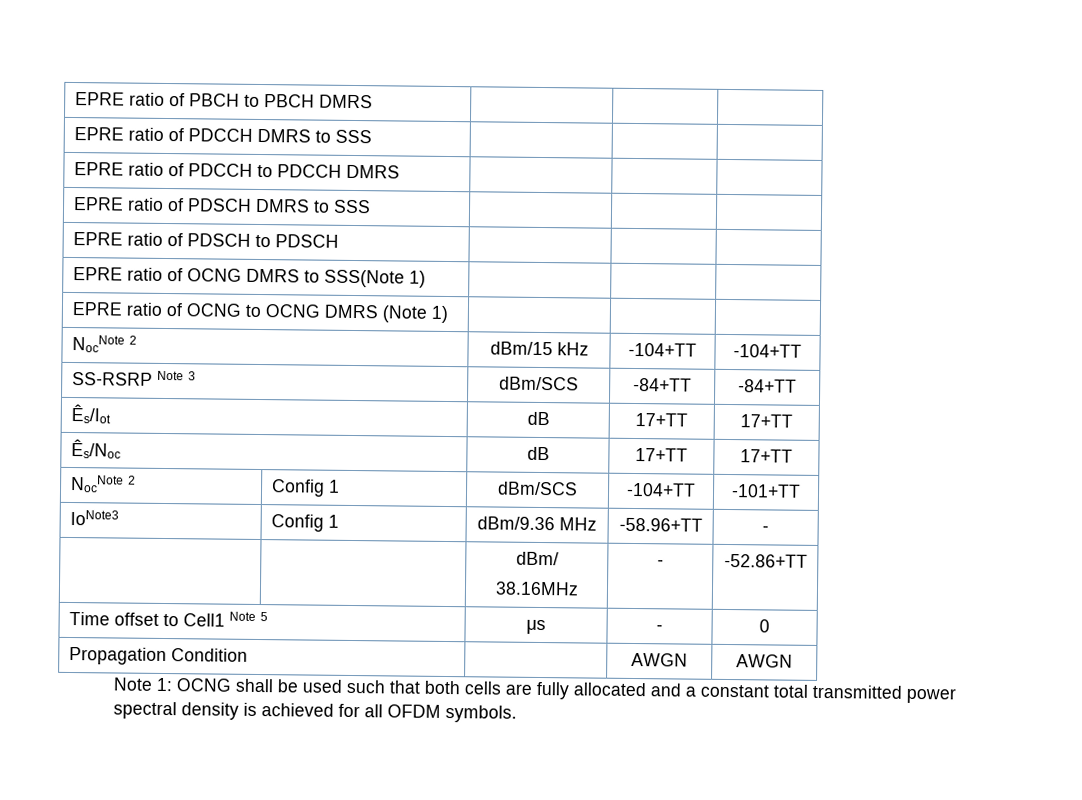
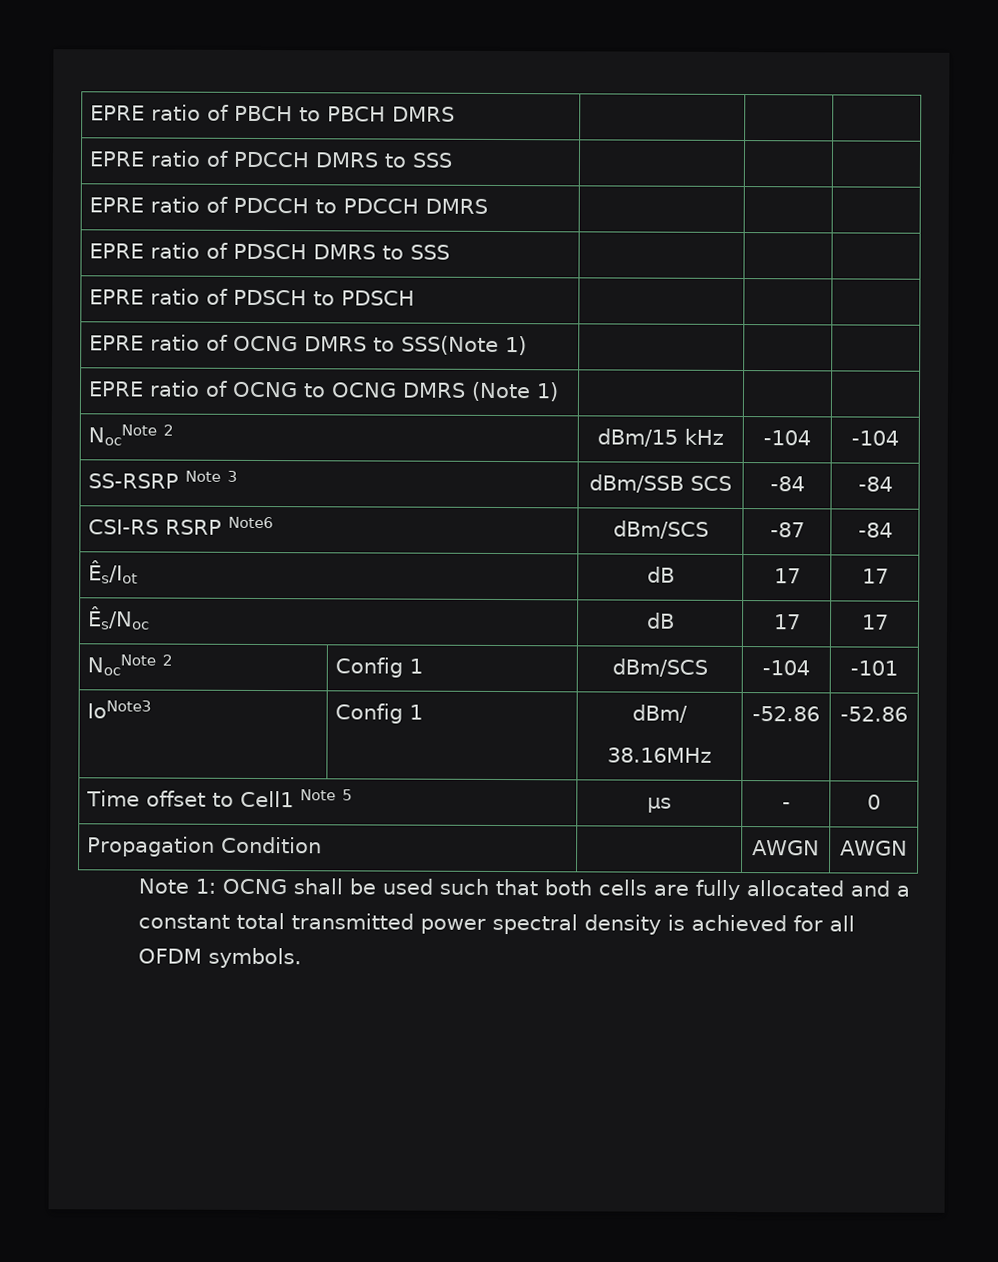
- NocNote 2 | dBm/15 kHz | -104+TT | -104+TT
+ NocNote 2 | dBm/15 kHz | -104 | -104
- SS-RSRP Note 3 | dBm/SCS | -84+TT | -84+TT
+ SS-RSRP Note 3 | dBm/SSB SCS | -84 | -84
+ CSI-RS RSRP Note6 | dBm/SCS | -87 | -84
- Ês/Iot | dB | 17+TT | 17+TT
+ Ês/Iot | dB | 17 | 17
- Ês/Noc | dB | 17+TT | 17+TT
+ Ês/Noc | dB | 17 | 17
- NocNote 2 | Config 1 | dBm/SCS | -104+TT | -101+TT
+ NocNote 2 | Config 1 | dBm/SCS | -104 | -101
- IoNote3 | Config 1 | dBm/9.36 MHz | -58.96+TT | -
- | | dBm/
- 38.16MHz | - | -52.86+TT
+ IoNote3 | Config 1 | dBm/
+ 38.16MHz | -52.86 | -52.86

